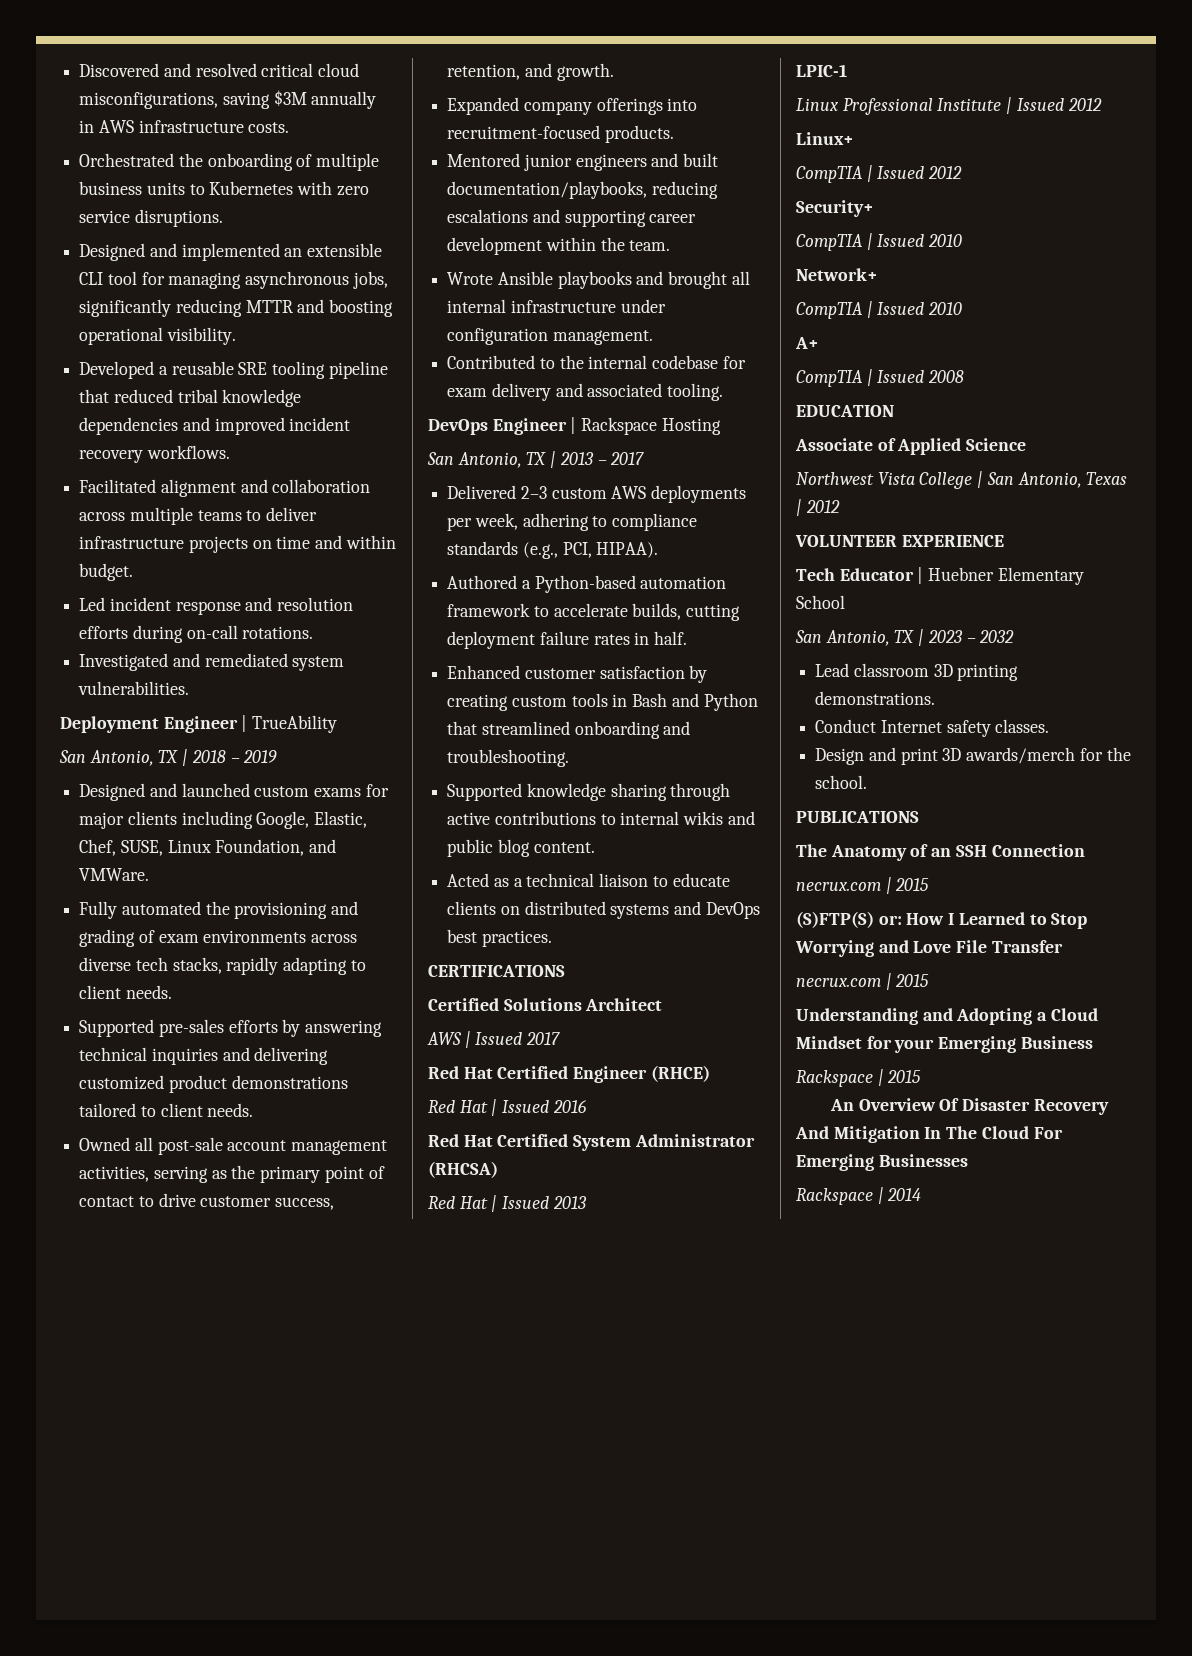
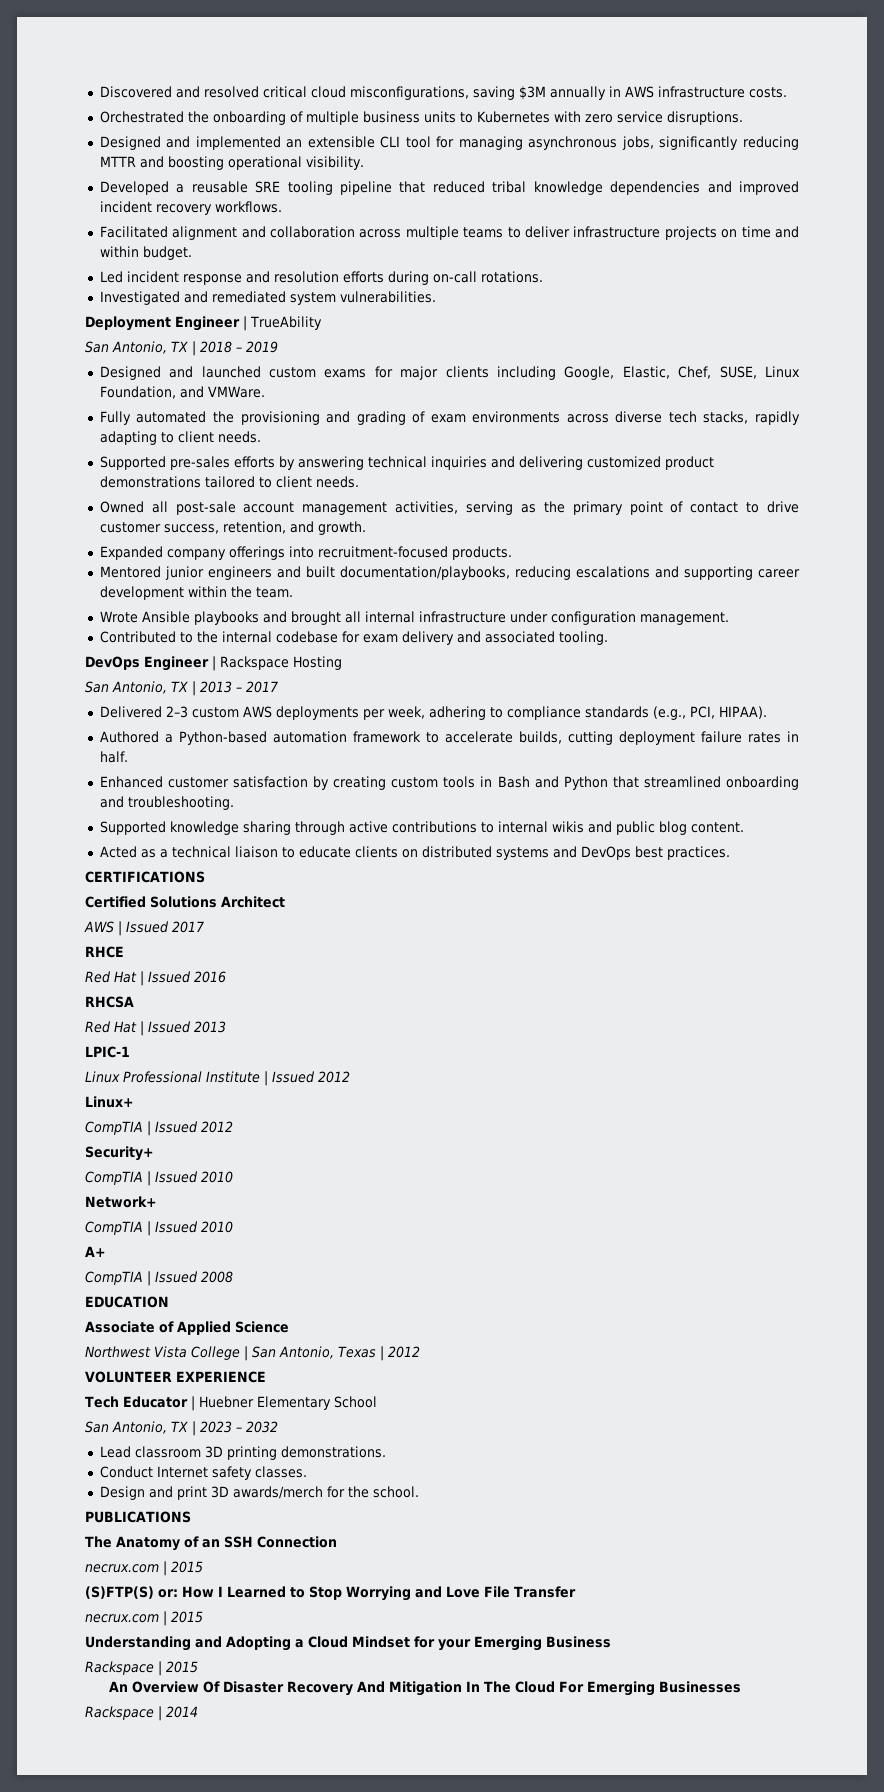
- Red Hat Certified Engineer (RHCE)
+ RHCE
- Red Hat Certified System Administrator (RHCSA)
+ RHCSA

